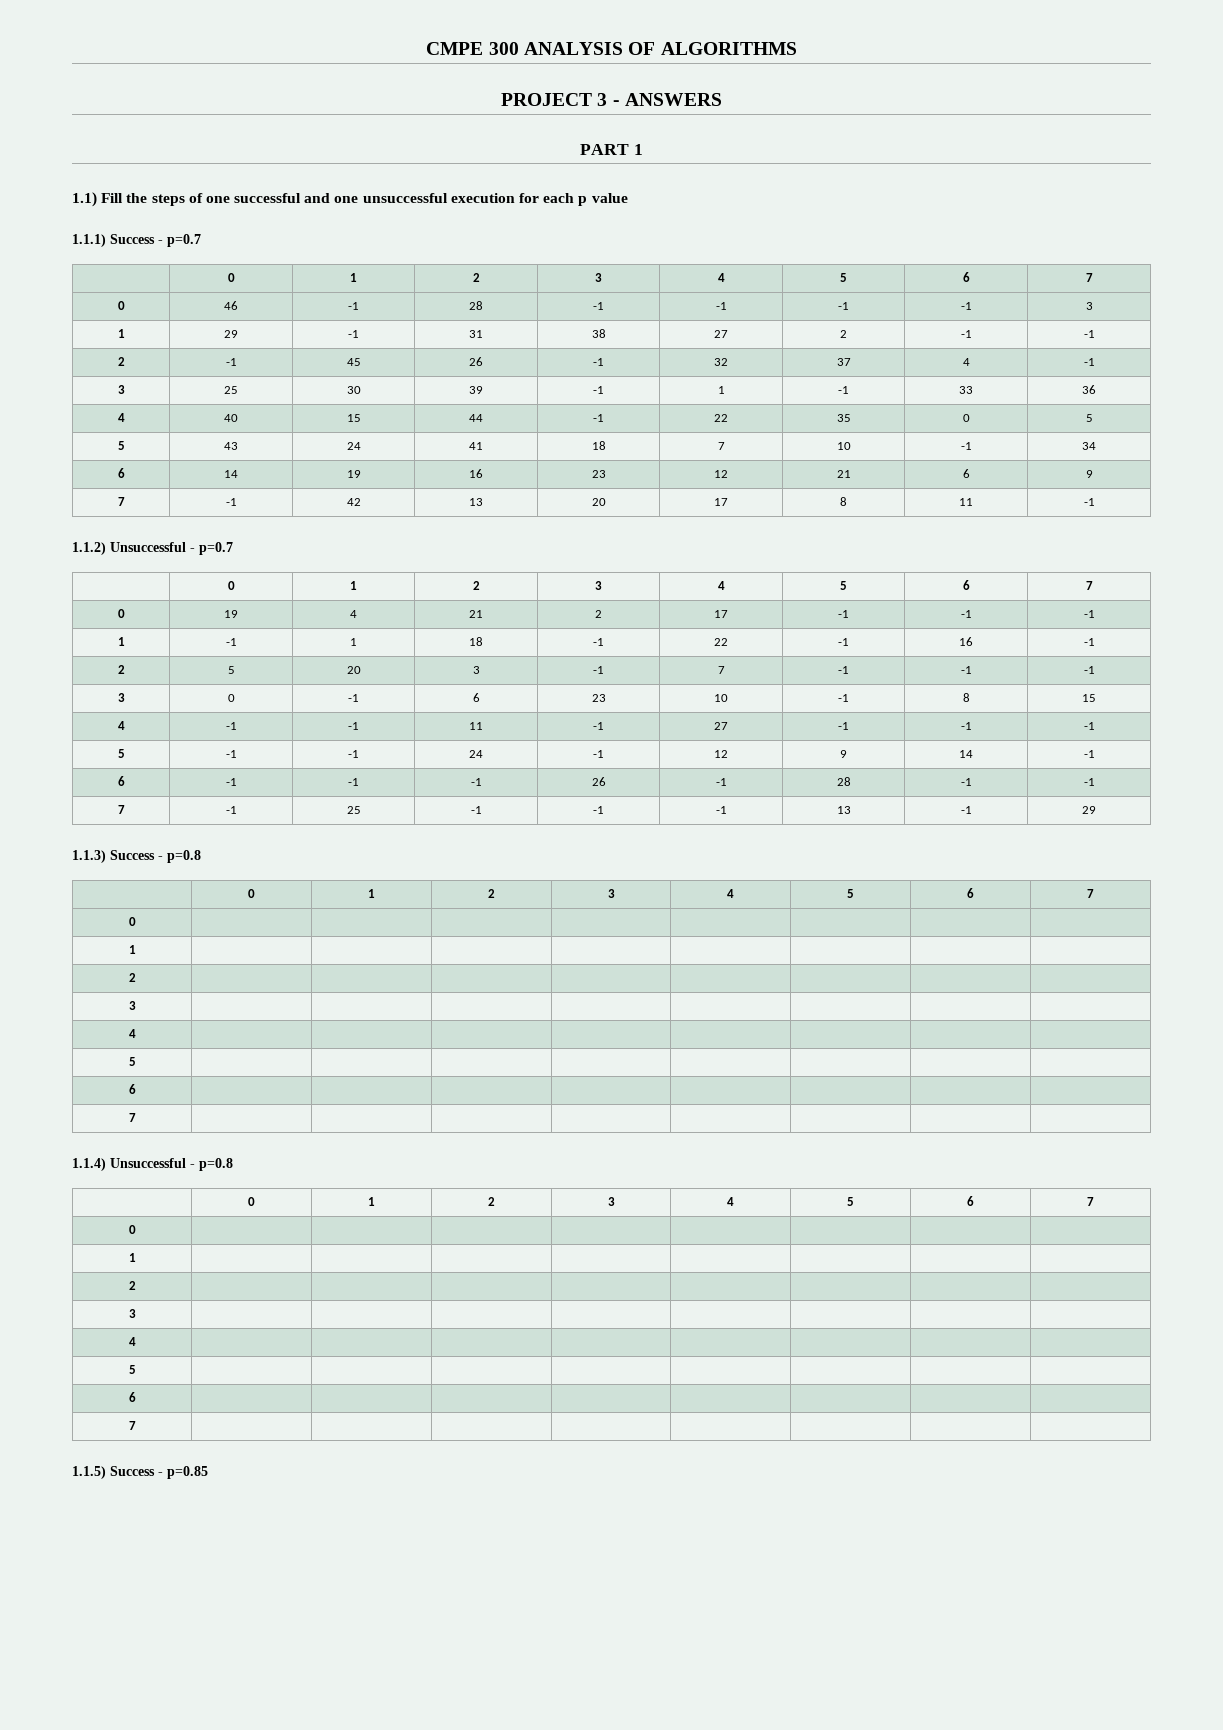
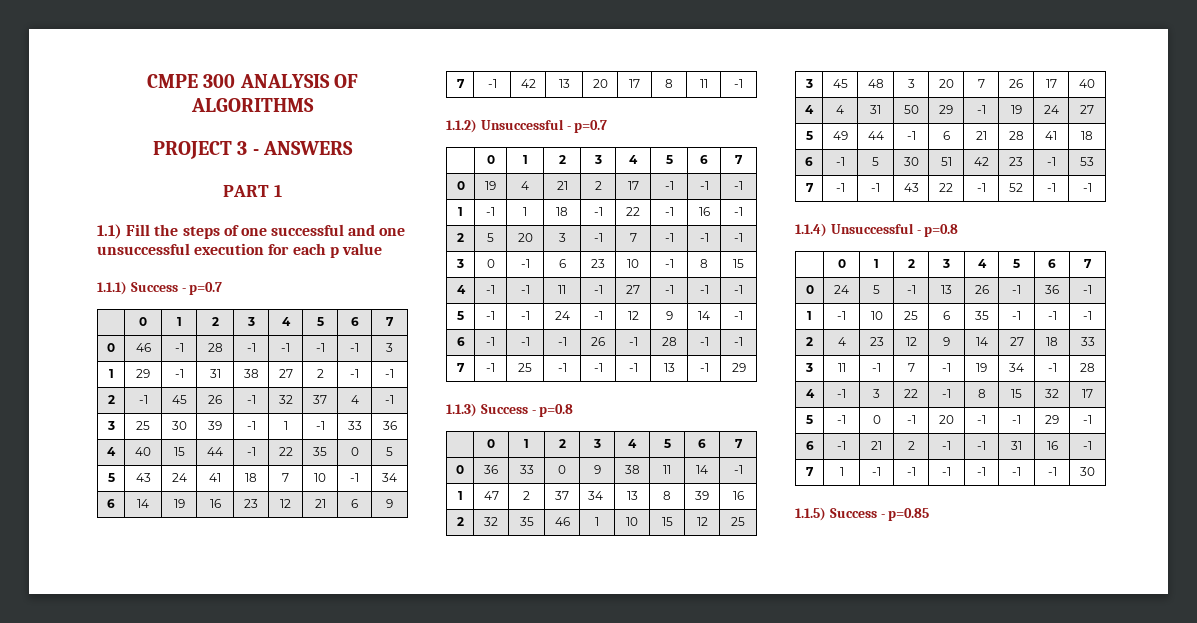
  1.1.3) Success - p=0.8
  | 0 | 1 | 2 | 3 | 4 | 5 | 6 | 7
- 0 | | | | | | | |
- 1 | | | | | | | |
- 2 | | | | | | | |
- 3 | | | | | | | |
- 4 | | | | | | | |
- 5 | | | | | | | |
- 6 | | | | | | | |
- 7 | | | | | | | |
+ 0 | 36 | 33 | 0 | 9 | 38 | 11 | 14 | -1
+ 1 | 47 | 2 | 37 | 34 | 13 | 8 | 39 | 16
+ 2 | 32 | 35 | 46 | 1 | 10 | 15 | 12 | 25
+ 3 | 45 | 48 | 3 | 20 | 7 | 26 | 17 | 40
+ 4 | 4 | 31 | 50 | 29 | -1 | 19 | 24 | 27
+ 5 | 49 | 44 | -1 | 6 | 21 | 28 | 41 | 18
+ 6 | -1 | 5 | 30 | 51 | 42 | 23 | -1 | 53
+ 7 | -1 | -1 | 43 | 22 | -1 | 52 | -1 | -1
  1.1.4) Unsuccessful - p=0.8
  | 0 | 1 | 2 | 3 | 4 | 5 | 6 | 7
- 0 | | | | | | | |
- 1 | | | | | | | |
- 2 | | | | | | | |
- 3 | | | | | | | |
- 4 | | | | | | | |
- 5 | | | | | | | |
- 6 | | | | | | | |
- 7 | | | | | | | |
+ 0 | 24 | 5 | -1 | 13 | 26 | -1 | 36 | -1
+ 1 | -1 | 10 | 25 | 6 | 35 | -1 | -1 | -1
+ 2 | 4 | 23 | 12 | 9 | 14 | 27 | 18 | 33
+ 3 | 11 | -1 | 7 | -1 | 19 | 34 | -1 | 28
+ 4 | -1 | 3 | 22 | -1 | 8 | 15 | 32 | 17
+ 5 | -1 | 0 | -1 | 20 | -1 | -1 | 29 | -1
+ 6 | -1 | 21 | 2 | -1 | -1 | 31 | 16 | -1
+ 7 | 1 | -1 | -1 | -1 | -1 | -1 | -1 | 30

